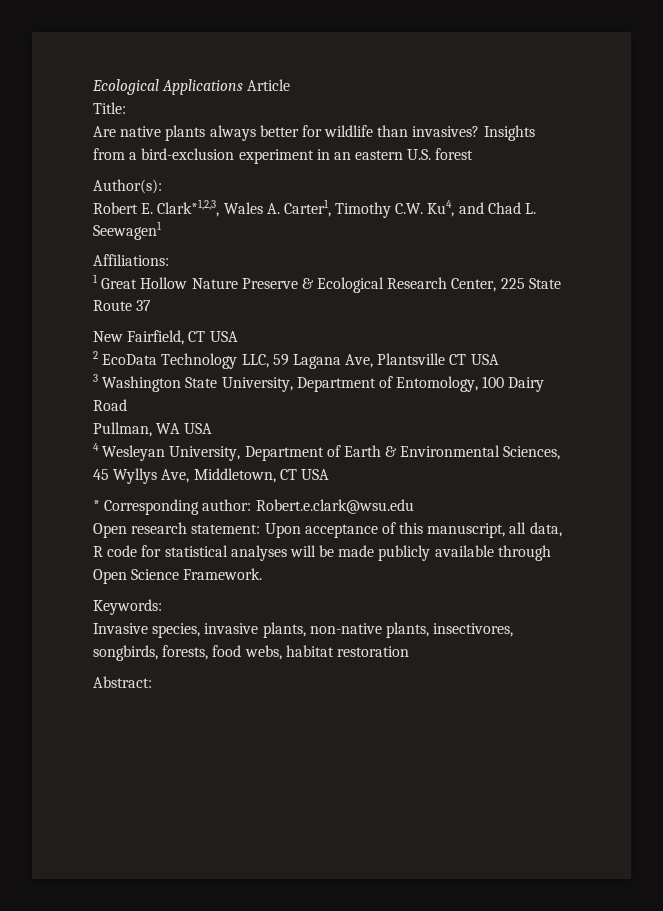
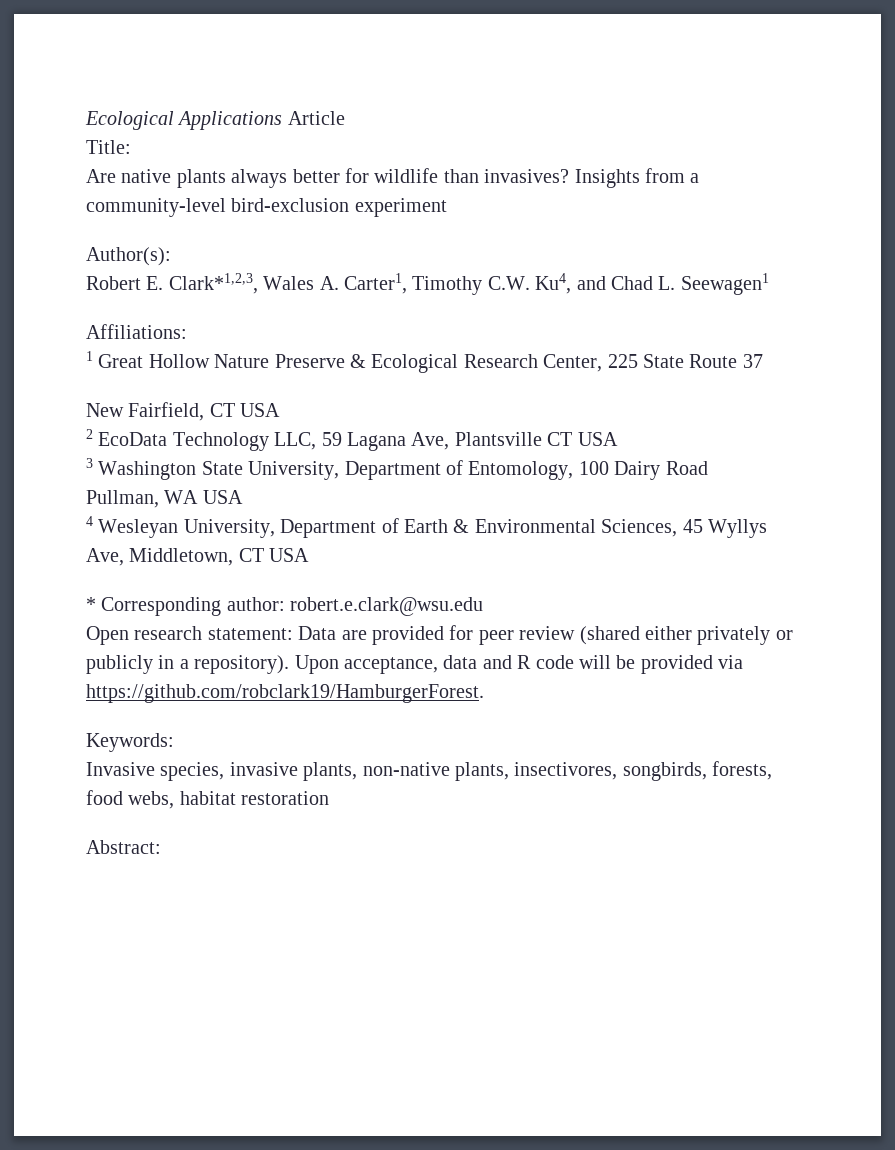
- Insights from a bird-exclusion experiment in an eastern U.S. forest
+ Insights from a community-level bird-exclusion experiment
- * Corresponding author: Robert.e.clark@wsu.edu
+ * Corresponding author: robert.e.clark@wsu.edu
- Open research statement: Upon acceptance of this manuscript, all data, R code for statistical analyses will be made publicly available through Open Science Framework.
+ Open research statement: Data are provided for peer review (shared either privately or publicly in a repository). Upon acceptance, data and R code will be provided via https://github.com/robclark19/HamburgerForest.

